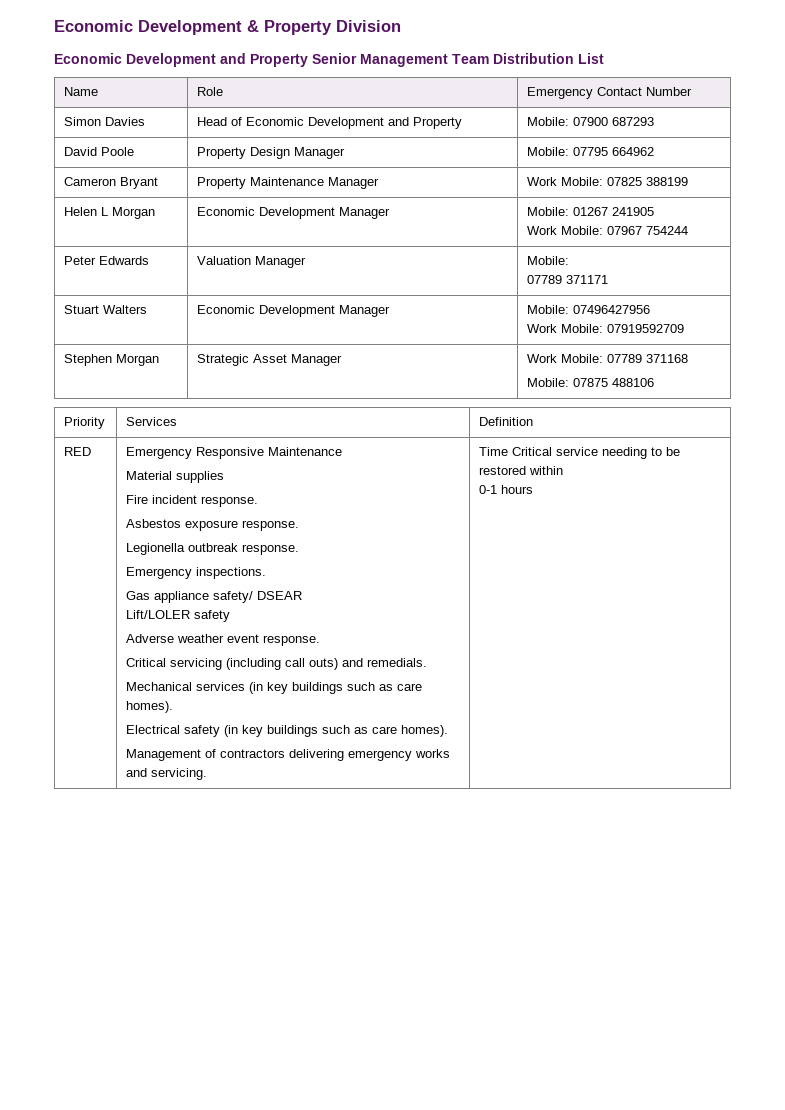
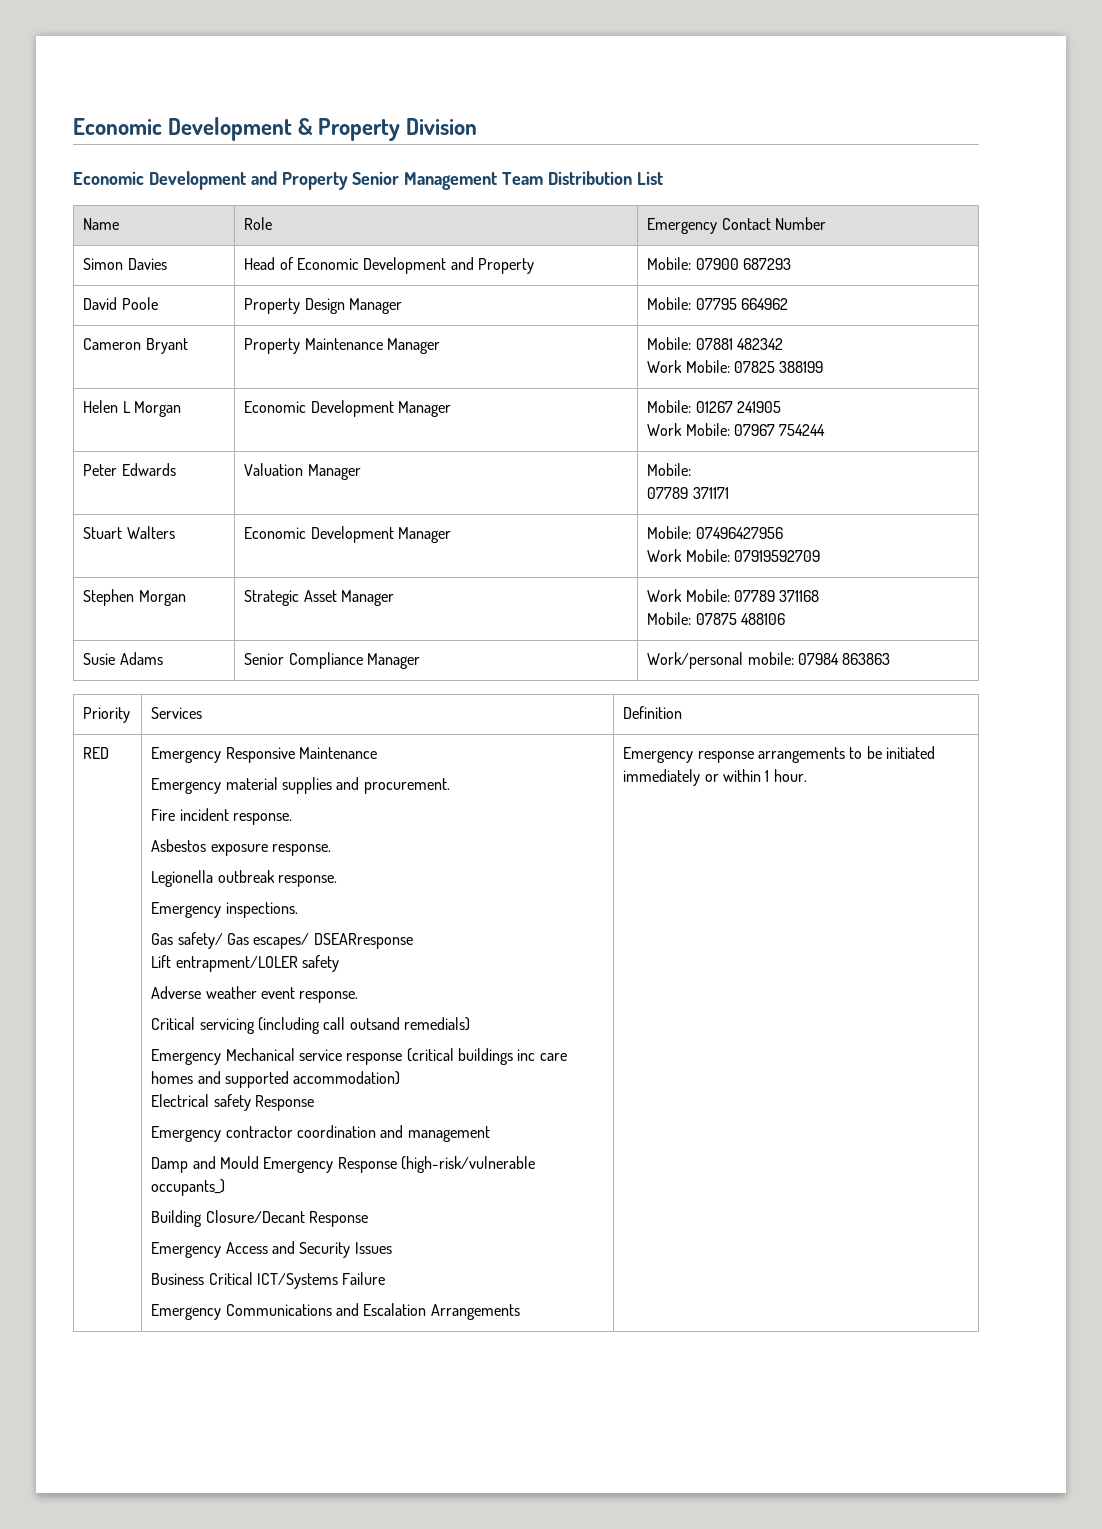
- Cameron Bryant | Property Maintenance Manager | Work Mobile: 07825 388199
+ Cameron Bryant | Property Maintenance Manager | Mobile: 07881 482342
+ Work Mobile: 07825 388199
+ Susie Adams | Senior Compliance Manager | Work/personal mobile: 07984 863863
- Material supplies
+ Emergency material supplies and procurement.
- Gas appliance safety/ DSEAR
- Lift/LOLER safety
+ Gas safety/ Gas escapes/ DSEARresponse
+ Lift entrapment/LOLER safety
- Critical servicing (including call outs) and remedials.
- Mechanical services (in key buildings such as care homes).
- Electrical safety (in key buildings such as care homes).
- Management of contractors delivering emergency works and servicing. | Time Critical service needing to be restored within
- 0-1 hours
+ Critical servicing (including call outsand remedials)
+ Emergency Mechanical service response (critical buildings inc care homes and supported accommodation)
+ Electrical safety Response
+ Emergency contractor coordination and management
+ Damp and Mould Emergency Response (high-risk/vulnerable occupants_)
+ Building Closure/Decant Response
+ Emergency Access and Security Issues
+ Business Critical ICT/Systems Failure
+ Emergency Communications and Escalation Arrangements | Emergency response arrangements to be initiated immediately or within 1 hour.

